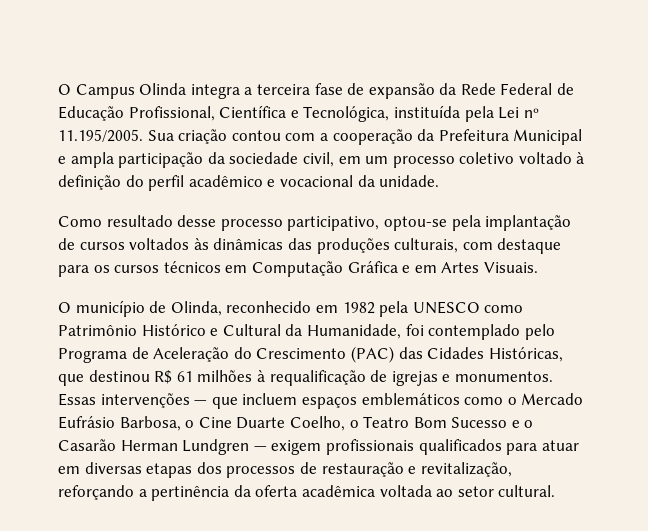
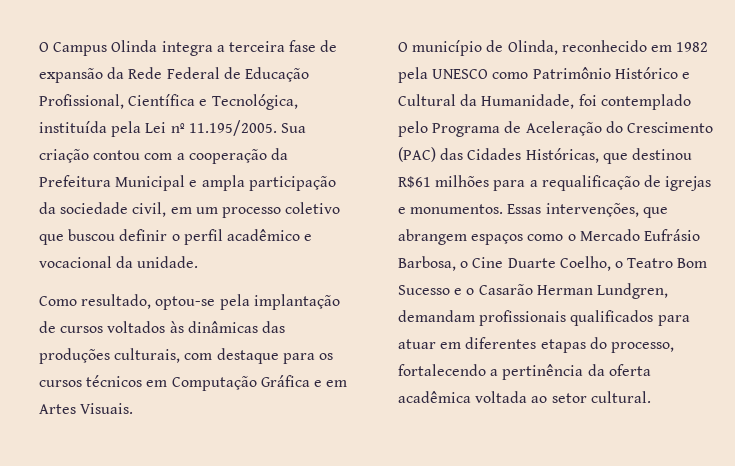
- O Campus Olinda integra a terceira fase de expansão da Rede Federal de Educação Profissional, Científica e Tecnológica, instituída pela Lei nº 11.195/2005. Sua criação contou com a cooperação da Prefeitura Municipal e ampla participação da sociedade civil, em um processo coletivo voltado à definição do perfil acadêmico e vocacional da unidade.
+ O Campus Olinda integra a terceira fase de expansão da Rede Federal de Educação Profissional, Científica e Tecnológica, instituída pela Lei nº 11.195/2005. Sua criação contou com a cooperação da Prefeitura Municipal e ampla participação da sociedade civil, em um processo coletivo que buscou definir o perfil acadêmico e vocacional da unidade.
- Como resultado desse processo participativo, optou-se pela implantação de cursos voltados às dinâmicas das produções culturais, com destaque para os cursos técnicos em Computação Gráfica e em Artes Visuais.
+ Como resultado, optou-se pela implantação de cursos voltados às dinâmicas das produções culturais, com destaque para os cursos técnicos em Computação Gráfica e em Artes Visuais.
- O município de Olinda, reconhecido em 1982 pela UNESCO como Patrimônio Histórico e Cultural da Humanidade, foi contemplado pelo Programa de Aceleração do Crescimento (PAC) das Cidades Históricas, que destinou R$ 61 milhões à requalificação de igrejas e monumentos.
+ O município de Olinda, reconhecido em 1982 pela UNESCO como Patrimônio Histórico e Cultural da Humanidade, foi contemplado pelo Programa de Aceleração do Crescimento (PAC) das Cidades Históricas, que destinou R$61 milhões para a requalificação de igrejas e monumentos.
- Essas intervenções — que incluem espaços emblemáticos como o Mercado Eufrásio Barbosa, o Cine Duarte Coelho, o Teatro Bom Sucesso e o Casarão Herman Lundgren — exigem profissionais qualificados para atuar em diversas etapas dos processos de restauração e revitalização, reforçando a pertinência da oferta acadêmica voltada ao setor cultural.
+ Essas intervenções, que abrangem espaços como o Mercado Eufrásio Barbosa, o Cine Duarte Coelho, o Teatro Bom Sucesso e o Casarão Herman Lundgren, demandam profissionais qualificados para atuar em diferentes etapas do processo, fortalecendo a pertinência da oferta acadêmica voltada ao setor cultural.

